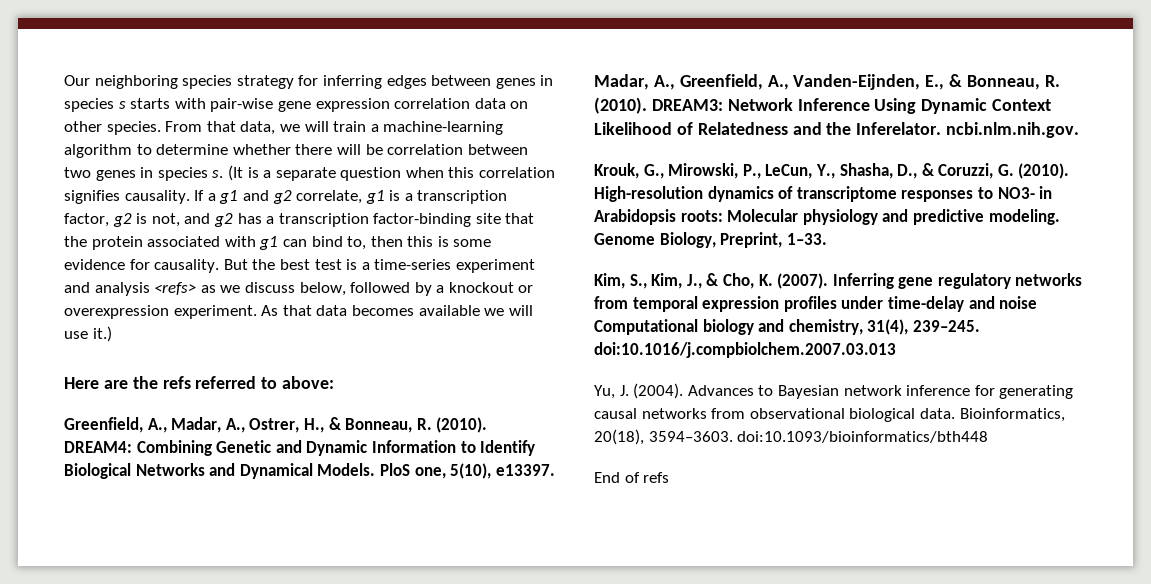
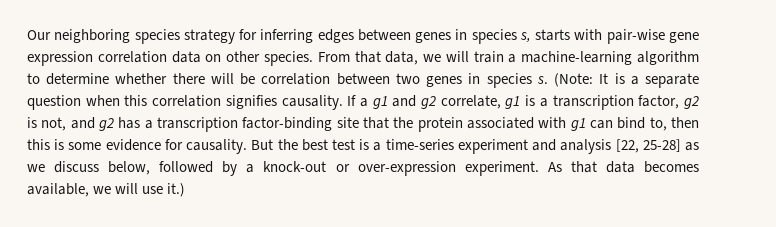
- Our neighboring species strategy for inferring edges between genes in species s starts with pair-wise gene expression correlation data on other species.
+ Our neighboring species strategy for inferring edges between genes in species s, starts with pair-wise gene expression correlation data on other species.
- (It is a separate question when this correlation signifies causality.
+ (Note: It is a separate question when this correlation signifies causality.
- But the best test is a time-series experiment and analysis <refs> as we discuss below, followed by a knockout or overexpression experiment.
+ But the best test is a time-series experiment and analysis [22, 25-28] as we discuss below, followed by a knock-out or over-expression experiment.
- As that data becomes available we will use it.)
+ As that data becomes available, we will use it.)
- Here are the refs referred to above:
- Greenfield, A., Madar, A., Ostrer, H., & Bonneau, R. (2010). DREAM4: Combining Genetic and Dynamic Information to Identify Biological Networks and Dynamical Models. PloS one, 5(10), e13397.
- Madar, A., Greenfield, A., Vanden-Eijnden, E., & Bonneau, R. (2010). DREAM3: Network Inference Using Dynamic Context Likelihood of Relatedness and the Inferelator. ncbi.nlm.nih.gov.
- Krouk, G., Mirowski, P., LeCun, Y., Shasha, D., & Coruzzi, G. (2010). High-resolution dynamics of transcriptome responses to NO3- in Arabidopsis roots: Molecular physiology and predictive modeling. Genome Biology, Preprint, 1–33.
- Kim, S., Kim, J., & Cho, K. (2007). Inferring gene regulatory networks from temporal expression profiles under time-delay and noise Computational biology and chemistry, 31(4), 239–245. doi:10.1016/j.compbiolchem.2007.03.013
- Yu, J. (2004). Advances to Bayesian network inference for generating causal networks from observational biological data. Bioinformatics, 20(18), 3594–3603. doi:10.1093/bioinformatics/bth448
- End of refs

